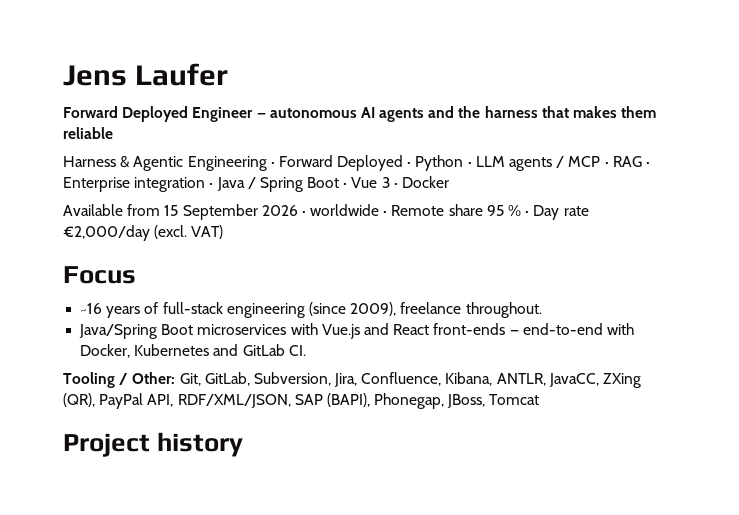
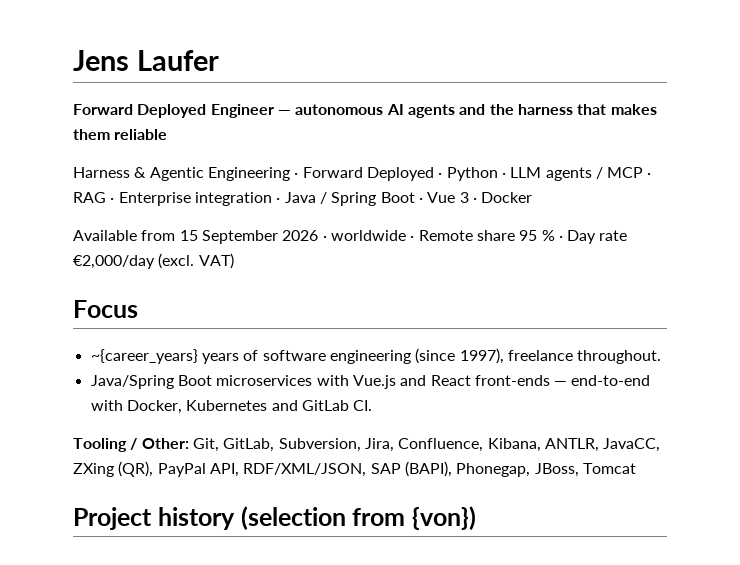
- ~16 years of full-stack engineering (since 2009), freelance throughout.
+ ~{career_years} years of software engineering (since 1997), freelance throughout.
- Project history
+ Project history (selection from {von})

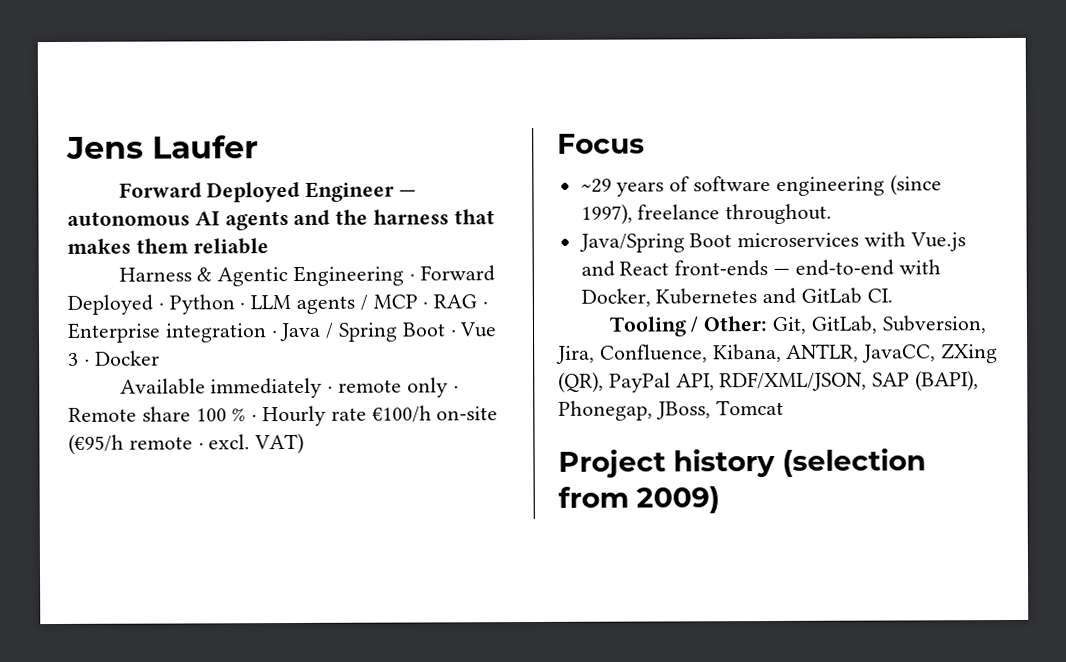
- Available from 15 September 2026 · worldwide · Remote share 95 % · Day rate €2,000/day (excl. VAT)
+ Available immediately · remote only · Remote share 100 % · Hourly rate €100/h on-site (€95/h remote · excl. VAT)
- ~{career_years} years of software engineering (since 1997), freelance throughout.
+ ~29 years of software engineering (since 1997), freelance throughout.
- Project history (selection from {von})
+ Project history (selection from 2009)

